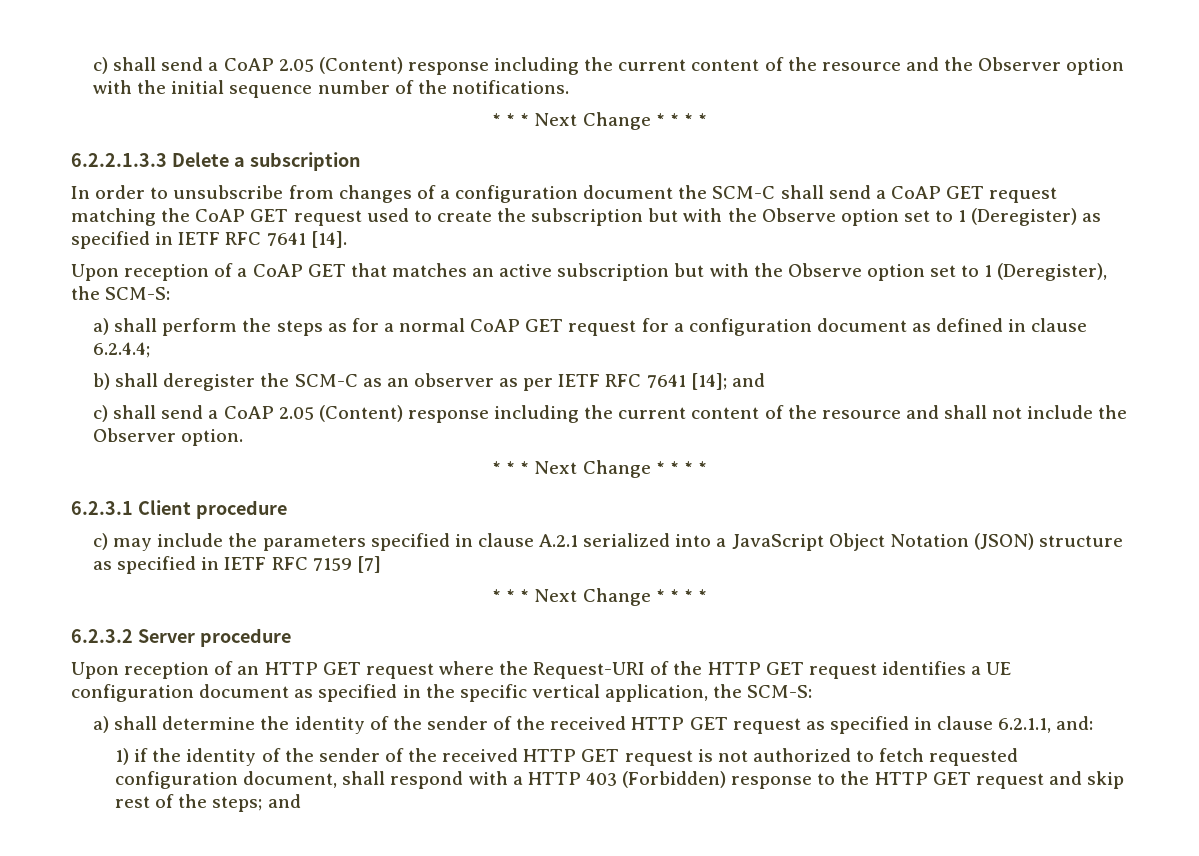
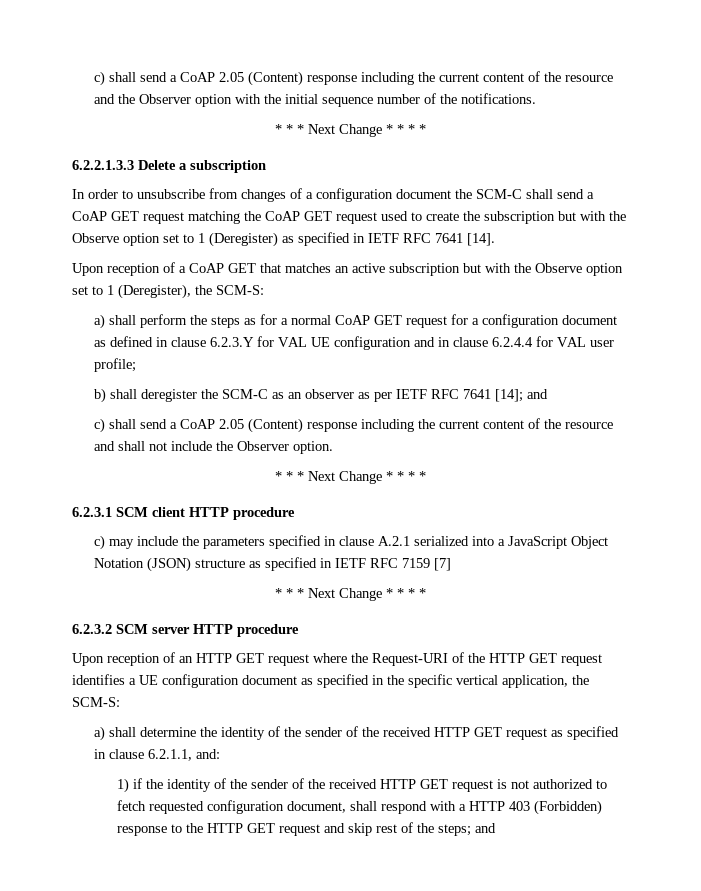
- a) shall perform the steps as for a normal CoAP GET request for a configuration document as defined in clause 6.2.4.4;
+ a) shall perform the steps as for a normal CoAP GET request for a configuration document as defined in clause 6.2.3.Y for VAL UE configuration and in clause 6.2.4.4 for VAL user profile;
- 6.2.3.1 Client procedure
+ 6.2.3.1 SCM client HTTP procedure
- 6.2.3.2 Server procedure
+ 6.2.3.2 SCM server HTTP procedure

